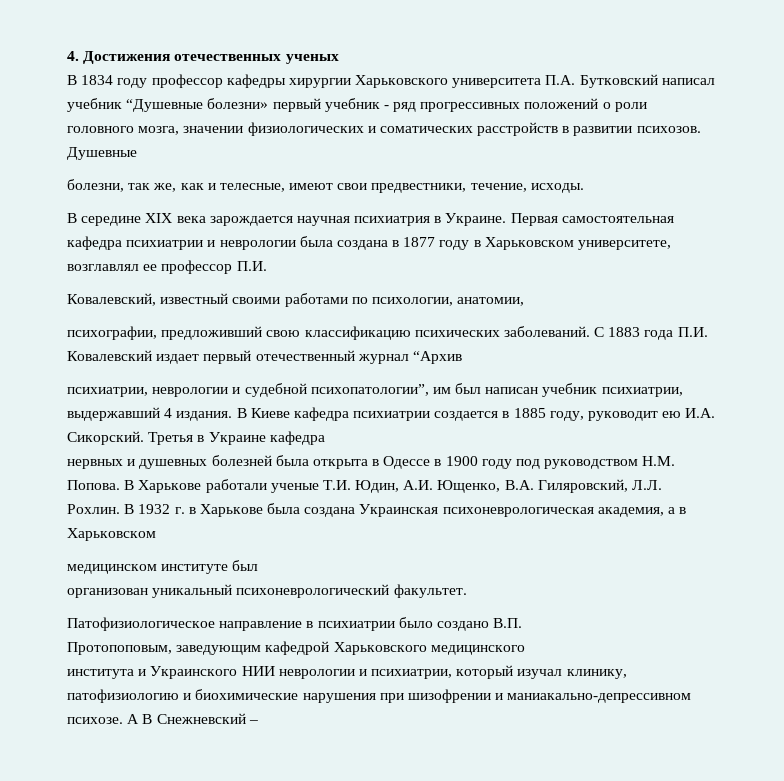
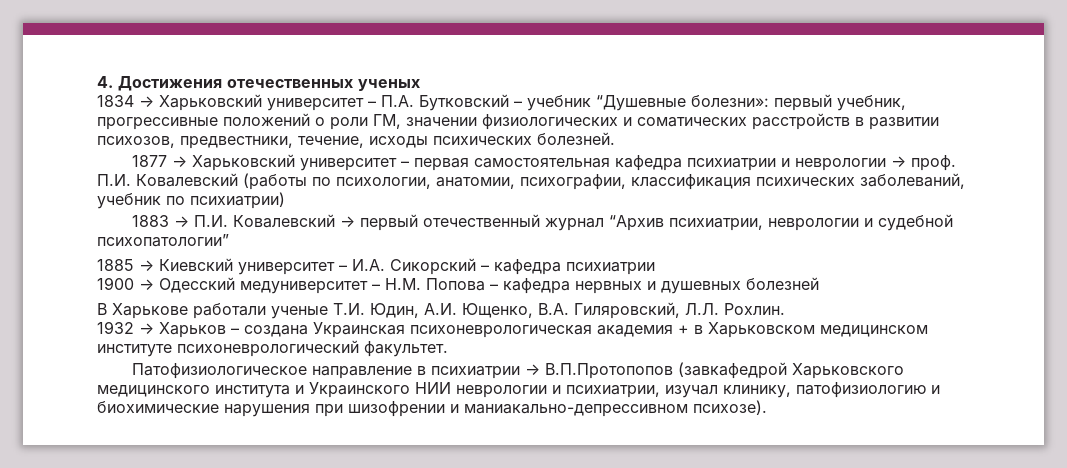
- В 1834 году профессор кафедры хирургии Харьковского университета П.А. Бутковский написал учебник “Душевные болезни» первый учебник - ряд прогрессивных положений о роли головного мозга, значении физиологических и соматических расстройств в развитии психозов. Душевные
- болезни, так же, как и телесные, имеют свои предвестники, течение, исходы.
- В середине XIX века зарождается научная психиатрия в Украине. Первая самостоятельная кафедра психиатрии и неврологии была создана в 1877 году в Харьковском университете, возглавлял ее профессор П.И.
- Ковалевский, известный своими работами по психологии, анатомии,
- психографии, предложивший свою классификацию психических заболеваний. С 1883 года П.И. Ковалевский издает первый отечественный журнал “Архив
- психиатрии, неврологии и судебной психопатологии”, им был написан учебник психиатрии, выдержавший 4 издания. В Киеве кафедра психиатрии создается в 1885 году, руководит ею И.А. Сикорский. Третья в Украине кафедра
- нервных и душевных болезней была открыта в Одессе в 1900 году под руководством Н.М. Попова. В Харькове работали ученые Т.И. Юдин, А.И. Ющенко, В.А. Гиляровский, Л.Л. Рохлин. В 1932 г. в Харькове была создана Украинская психоневрологическая академия, а в Харьковском
- медицинском институте был
- организован уникальный психоневрологический факультет.
+ 1834 → Харьковский университет – П.А. Бутковский – учебник “Душевные болезни»: первый учебник, прогрессивные положений о роли ГМ, значении физиологических и соматических расстройств в развитии психозов, предвестники, течение, исходы психических болезней.
+ 1877 → Харьковский университет – первая самостоятельная кафедра психиатрии и неврологии → проф. П.И. Ковалевский (работы по психологии, анатомии, психографии, классификация психических заболеваний, учебник по психиатрии)
+ 1883 → П.И. Ковалевский → первый отечественный журнал “Архив психиатрии, неврологии и судебной психопатологии”
+ 1885 → Киевский университет – И.А. Сикорский – кафедра психиатрии
+ 1900 → Одесский медуниверситет – Н.М. Попова – кафедра нервных и душевных болезней
+ В Харькове работали ученые Т.И. Юдин, А.И. Ющенко, В.А. Гиляровский, Л.Л. Рохлин.
+ 1932 → Харьков – создана Украинская психоневрологическая академия + в Харьковском медицинском институте психоневрологический факультет.
- Патофизиологическое направление в психиатрии было создано В.П.
- Протопоповым, заведующим кафедрой Харьковского медицинского
- института и Украинского НИИ неврологии и психиатрии, который изучал клинику, патофизиологию и биохимические нарушения при шизофрении и маниакально-депрессивном психозе. А В Снежневский –
+ Патофизиологическое направление в психиатрии → В.П.Протопопов (завкафедрой Харьковского медицинского института и Украинского НИИ неврологии и психиатрии, изучал клинику, патофизиологию и биохимические нарушения при шизофрении и маниакально-депрессивном психозе).

